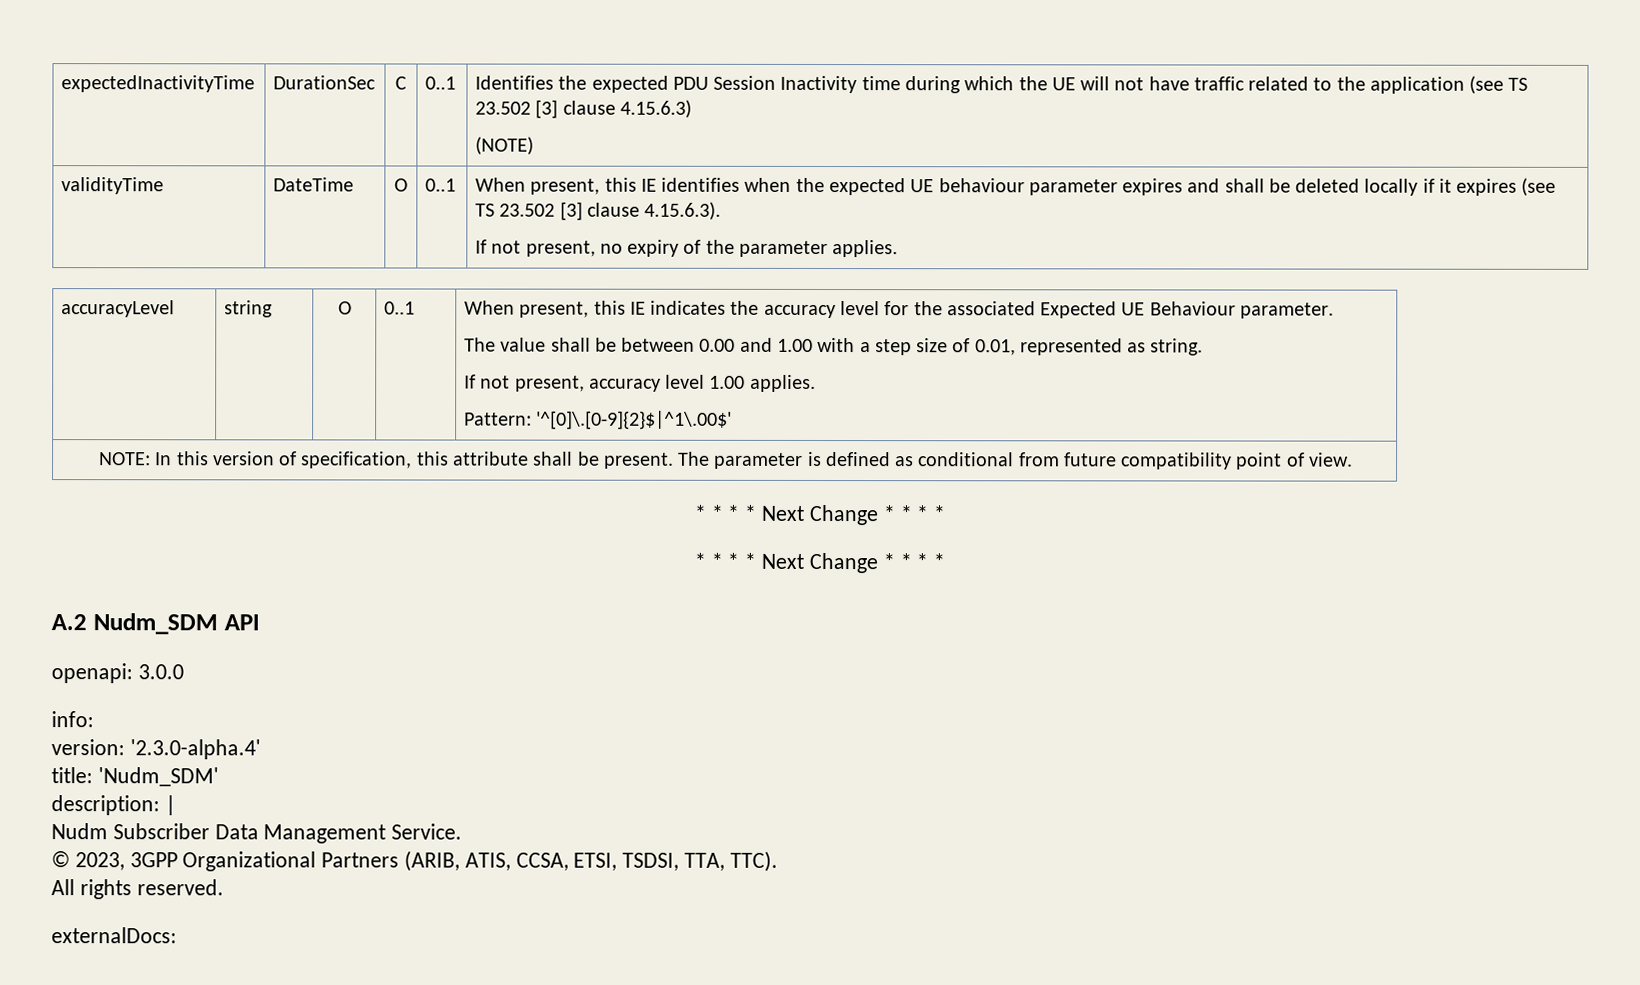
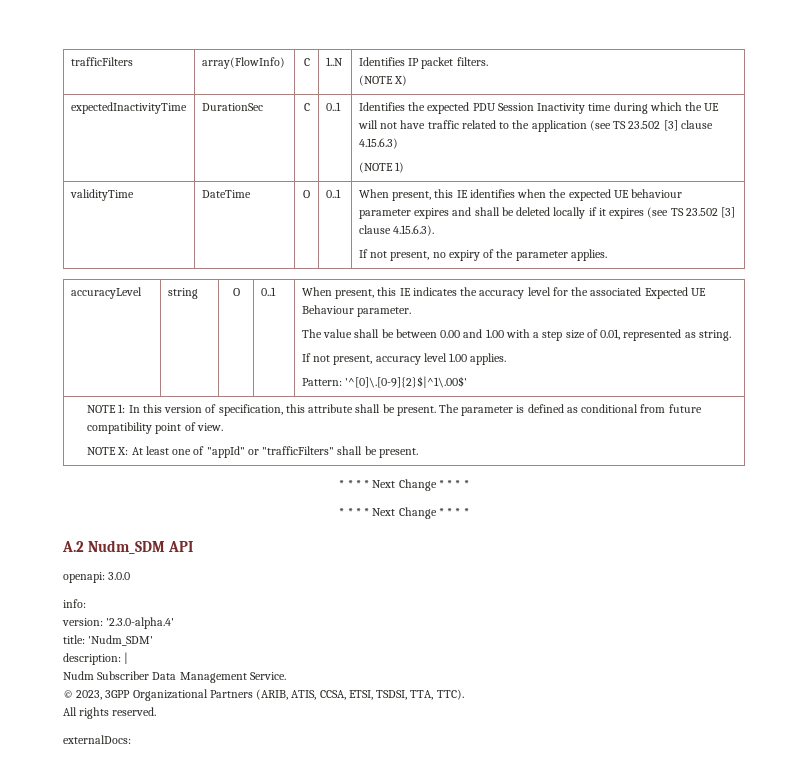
+ trafficFilters | array(FlowInfo) | C | 1..N | Identifies IP packet filters.
+ (NOTE X)
  expectedInactivityTime | DurationSec | C | 0..1 | Identifies the expected PDU Session Inactivity time during which the UE will not have traffic related to the application (see TS 23.502 [3] clause 4.15.6.3)
- (NOTE)
+ (NOTE 1)
- NOTE: In this version of specification, this attribute shall be present. The parameter is defined as conditional from future compatibility point of view.
+ NOTE 1: In this version of specification, this attribute shall be present. The parameter is defined as conditional from future compatibility point of view.
+ NOTE X: At least one of "appId" or "trafficFilters" shall be present.

